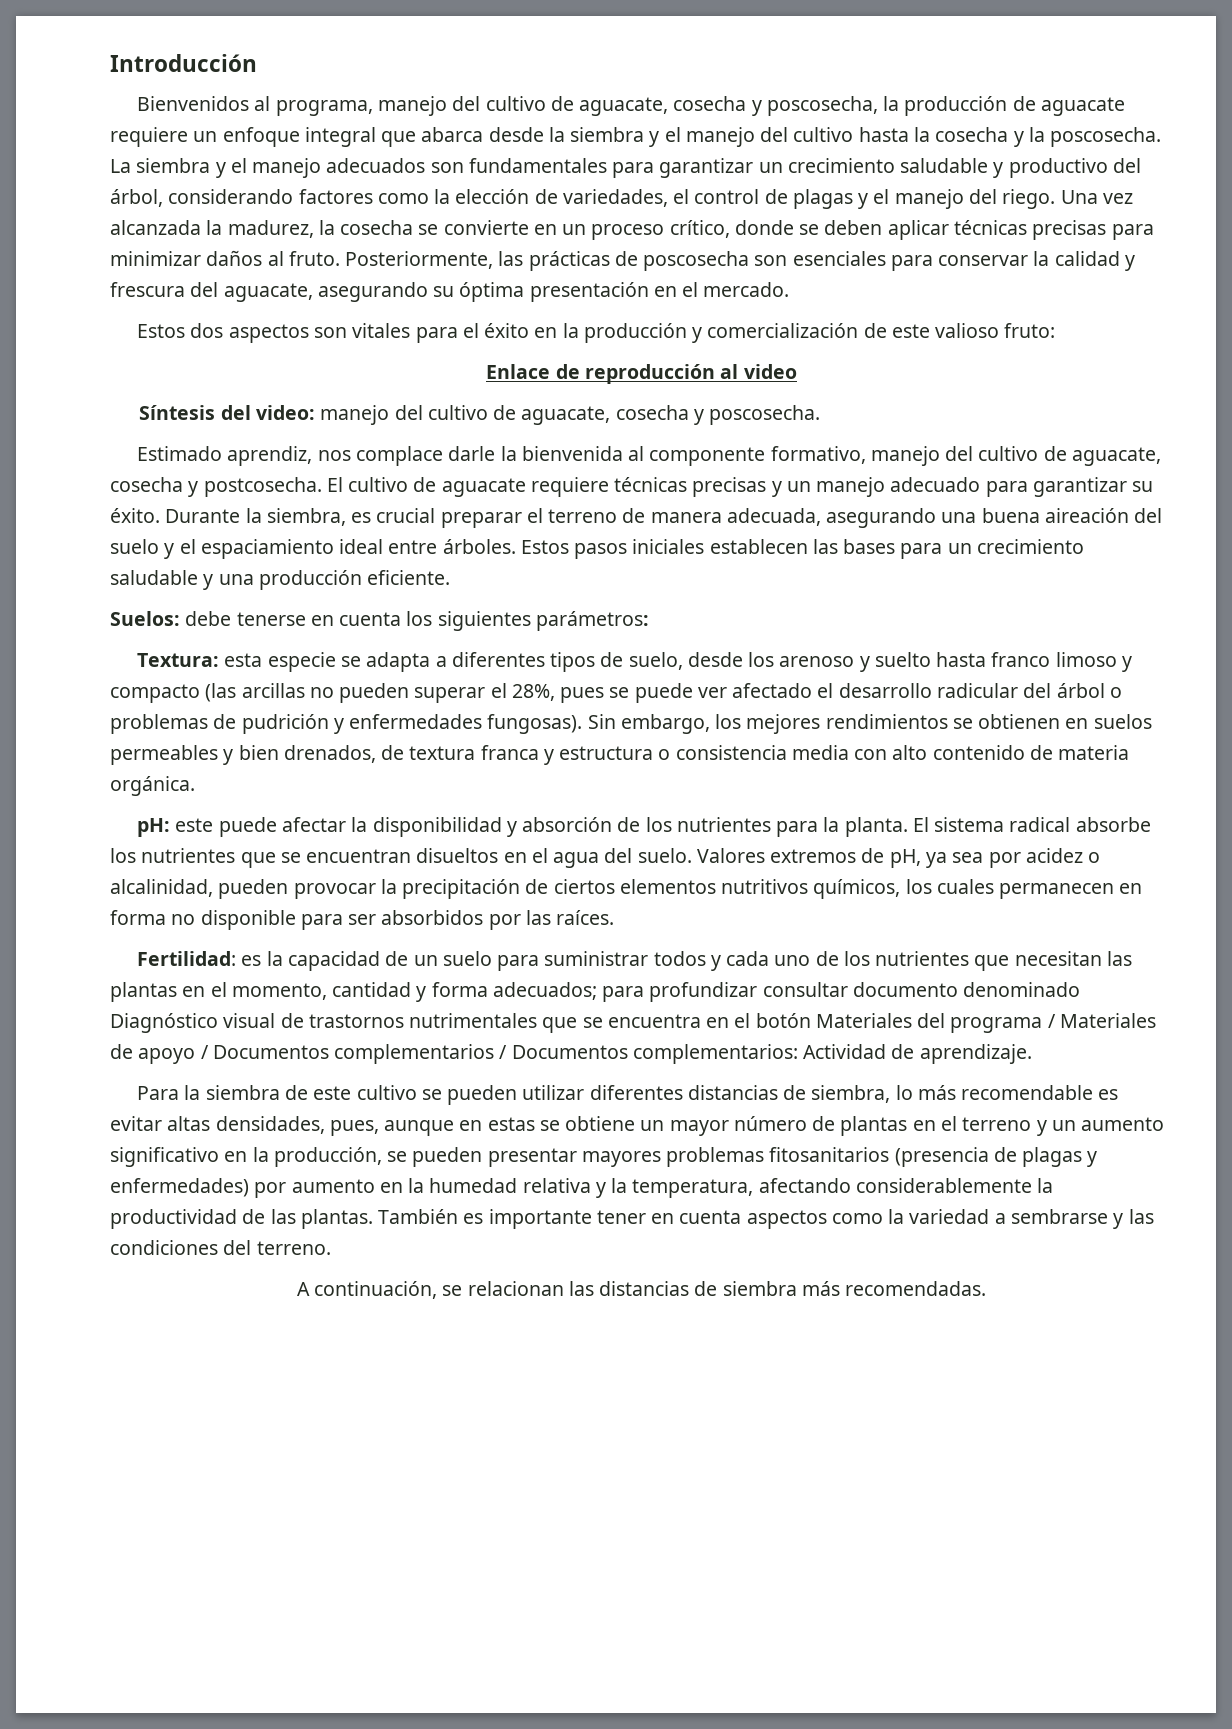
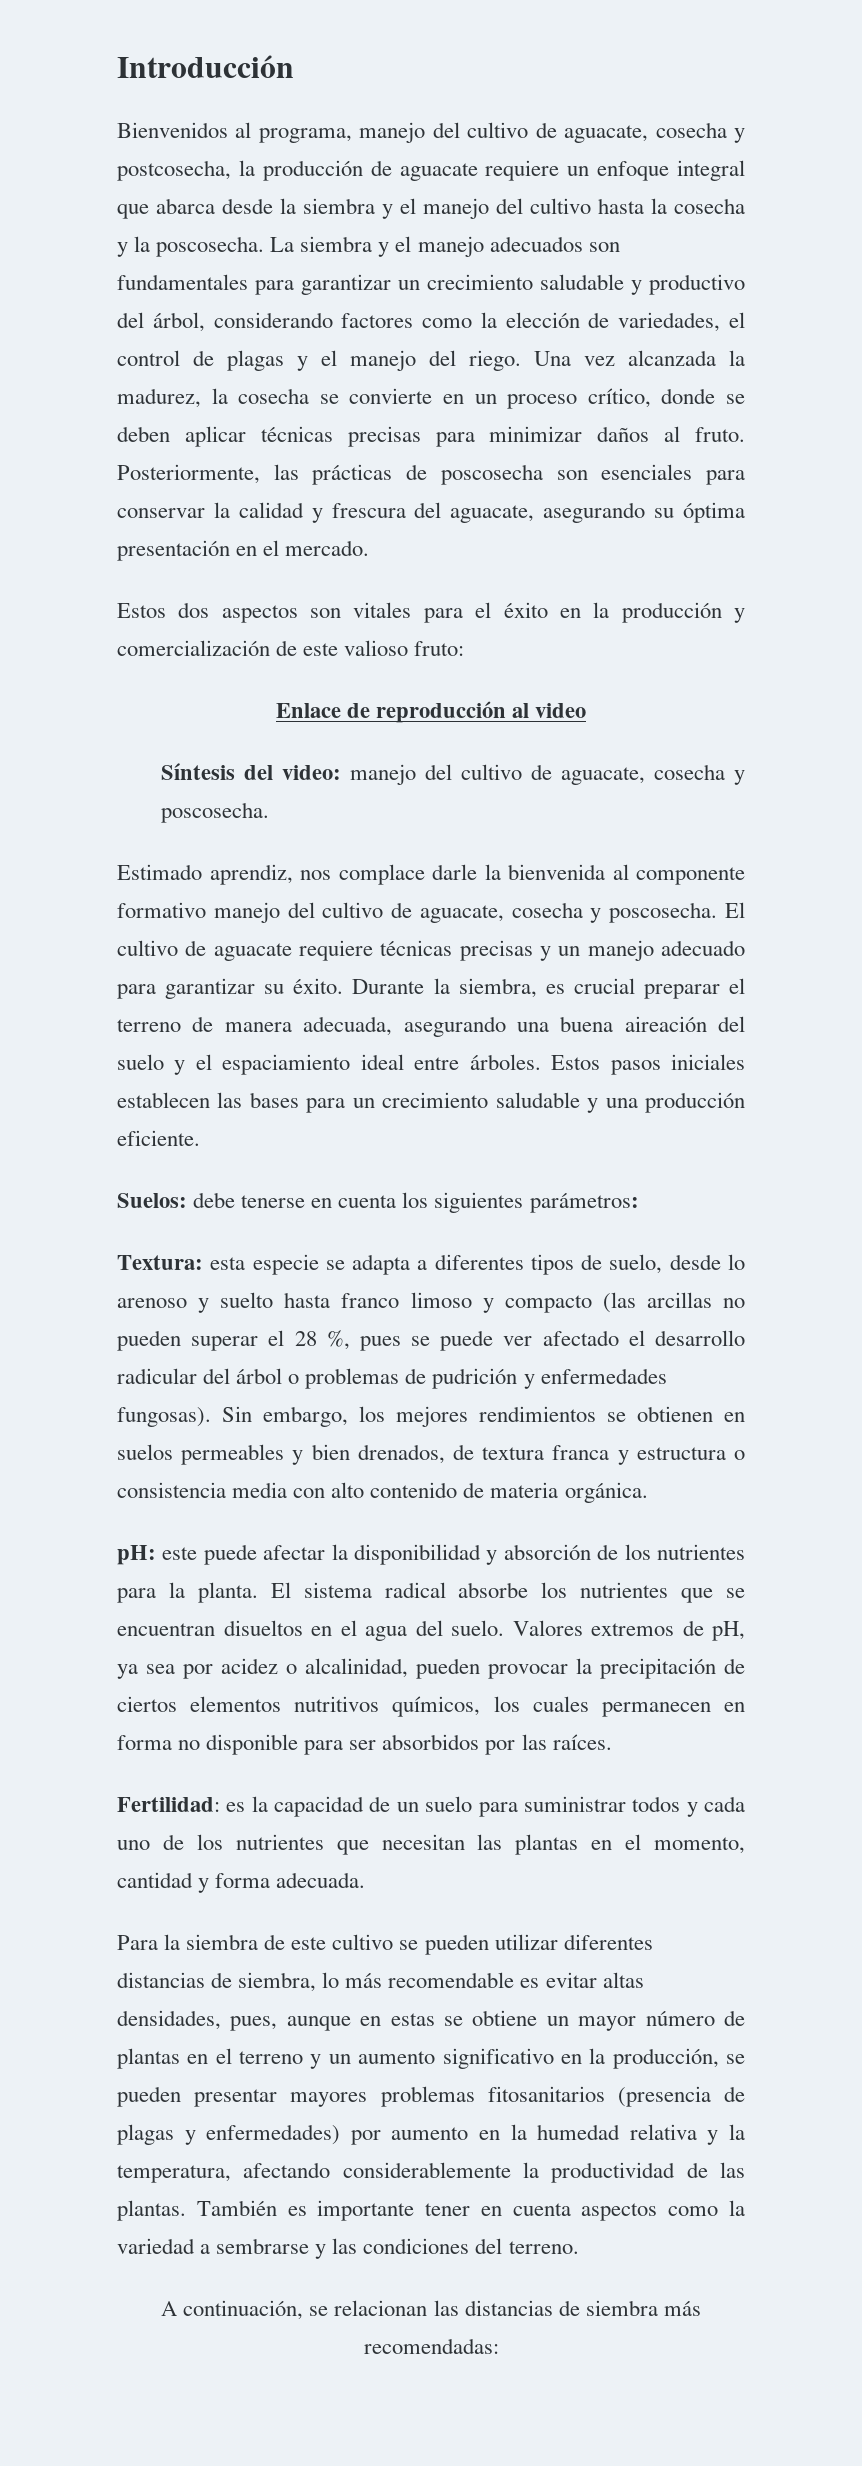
- Bienvenidos al programa, manejo del cultivo de aguacate, cosecha y poscosecha, la producción de aguacate requiere un enfoque integral que abarca desde la siembra y el manejo del cultivo hasta la cosecha y la poscosecha.
+ Bienvenidos al programa, manejo del cultivo de aguacate, cosecha y postcosecha, la producción de aguacate requiere un enfoque integral que abarca desde la siembra y el manejo del cultivo hasta la cosecha y la poscosecha.
- Estimado aprendiz, nos complace darle la bienvenida al componente formativo, manejo del cultivo de aguacate, cosecha y postcosecha.
+ Estimado aprendiz, nos complace darle la bienvenida al componente formativo manejo del cultivo de aguacate, cosecha y poscosecha.
- Textura: esta especie se adapta a diferentes tipos de suelo, desde los arenoso y suelto hasta franco limoso y compacto (las arcillas no pueden superar el 28%, pues se puede ver afectado el desarrollo radicular del árbol o problemas de pudrición y enfermedades fungosas).
+ Textura: esta especie se adapta a diferentes tipos de suelo, desde lo arenoso y suelto hasta franco limoso y compacto (las arcillas no pueden superar el 28 %, pues se puede ver afectado el desarrollo radicular del árbol o problemas de pudrición y enfermedades fungosas).
- Fertilidad: es la capacidad de un suelo para suministrar todos y cada uno de los nutrientes que necesitan las plantas en el momento, cantidad y forma adecuados; para profundizar consultar documento denominado Diagnóstico visual de trastornos nutrimentales que se encuentra en el botón Materiales del programa / Materiales de apoyo / Documentos complementarios / Documentos complementarios: Actividad de aprendizaje.
+ Fertilidad: es la capacidad de un suelo para suministrar todos y cada uno de los nutrientes que necesitan las plantas en el momento, cantidad y forma adecuada.
- A continuación, se relacionan las distancias de siembra más recomendadas.
+ A continuación, se relacionan las distancias de siembra más recomendadas:

